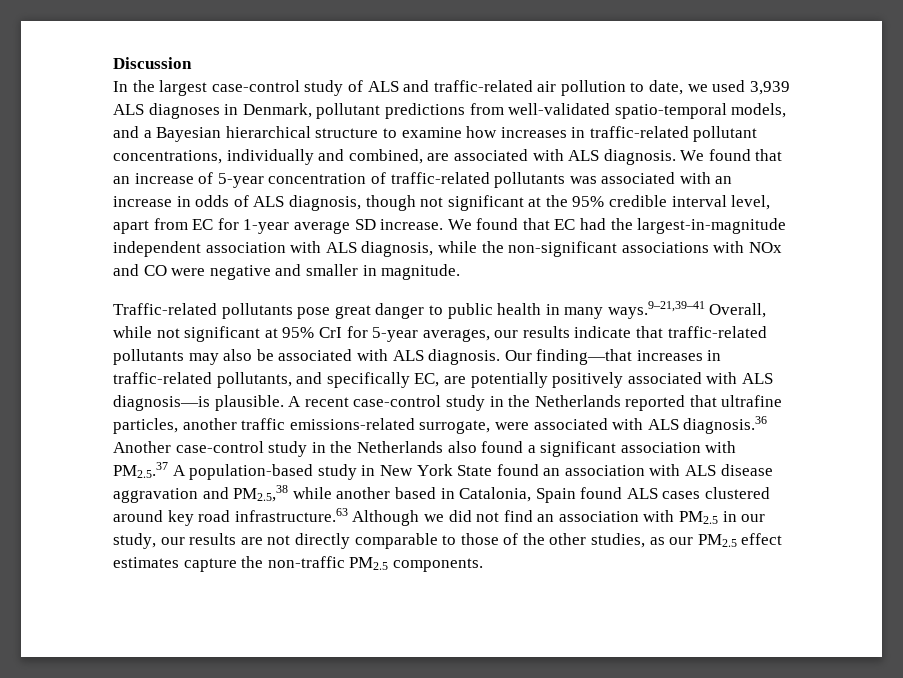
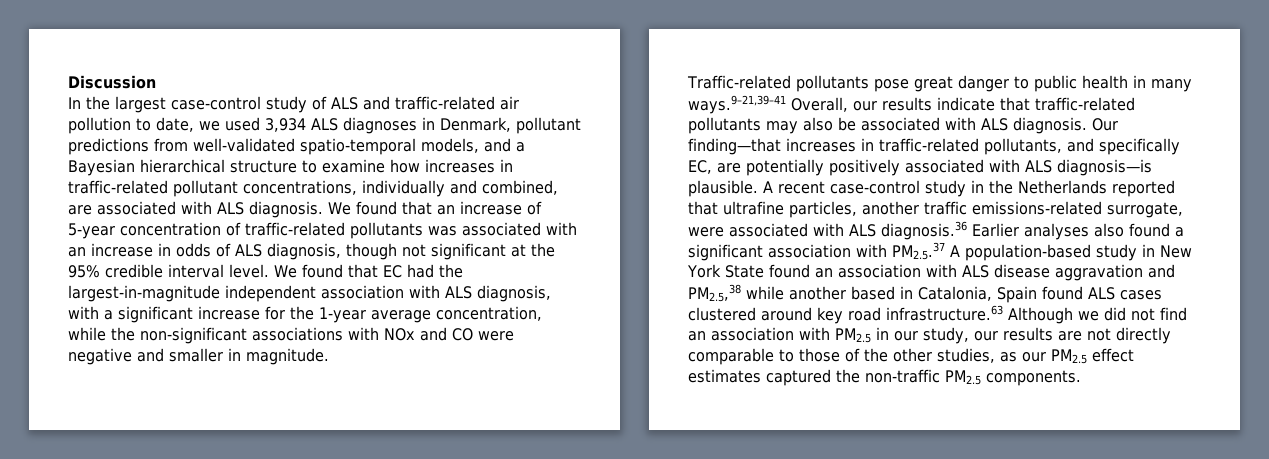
- In the largest case-control study of ALS and traffic-related air pollution to date, we used 3,939 ALS diagnoses in Denmark, pollutant predictions from well-validated spatio-temporal models, and a Bayesian hierarchical structure to examine how increases in traffic-related pollutant concentrations, individually and combined, are associated with ALS diagnosis.
+ In the largest case-control study of ALS and traffic-related air pollution to date, we used 3,934 ALS diagnoses in Denmark, pollutant predictions from well-validated spatio-temporal models, and a Bayesian hierarchical structure to examine how increases in traffic-related pollutant concentrations, individually and combined, are associated with ALS diagnosis.
- We found that an increase of 5-year concentration of traffic-related pollutants was associated with an increase in odds of ALS diagnosis, though not significant at the 95% credible interval level, apart from EC for 1-year average SD increase.
+ We found that an increase of 5-year concentration of traffic-related pollutants was associated with an increase in odds of ALS diagnosis, though not significant at the 95% credible interval level.
- We found that EC had the largest-in-magnitude independent association with ALS diagnosis, while the non-significant associations with NOx and CO were negative and smaller in magnitude.
+ We found that EC had the largest-in-magnitude independent association with ALS diagnosis, with a significant increase for the 1-year average concentration, while the non-significant associations with NOx and CO were negative and smaller in magnitude.
- Traffic-related pollutants pose great danger to public health in many ways.9–21,39–41 Overall, while not significant at 95% CrI for 5-year averages, our results indicate that traffic-related pollutants may also be associated with ALS diagnosis.
+ Traffic-related pollutants pose great danger to public health in many ways.9–21,39–41 Overall, our results indicate that traffic-related pollutants may also be associated with ALS diagnosis.
- A recent case-control study in the Netherlands reported that ultrafine particles, another traffic emissions-related surrogate, were associated with ALS diagnosis.36 Another case-control study in the Netherlands also found a significant association with PM2.5.37 A population-based study in New York State found an association with ALS disease aggravation and PM2.5,38 while another based in Catalonia, Spain found ALS cases clustered around key road infrastructure.63 Although we did not find an association with PM2.5 in our study, our results are not directly comparable to those of the other studies, as our PM2.5 effect estimates capture the non-traffic PM2.5 components.
+ A recent case-control study in the Netherlands reported that ultrafine particles, another traffic emissions-related surrogate, were associated with ALS diagnosis.36 Earlier analyses also found a significant association with PM2.5.37 A population-based study in New York State found an association with ALS disease aggravation and PM2.5,38 while another based in Catalonia, Spain found ALS cases clustered around key road infrastructure.63 Although we did not find an association with PM2.5 in our study, our results are not directly comparable to those of the other studies, as our PM2.5 effect estimates captured the non-traffic PM2.5 components.

